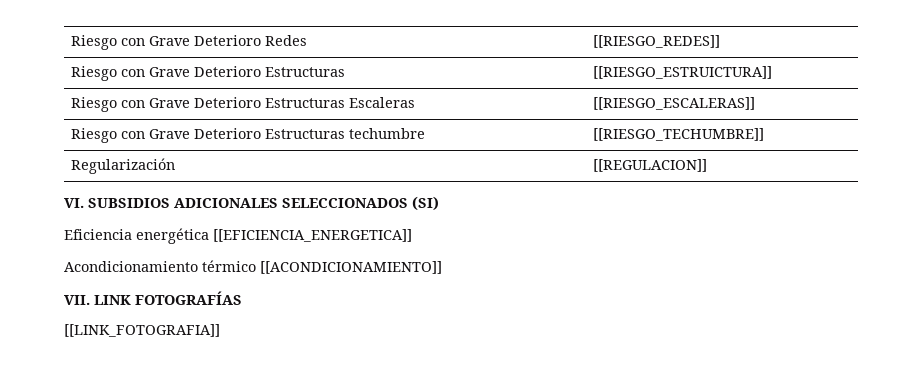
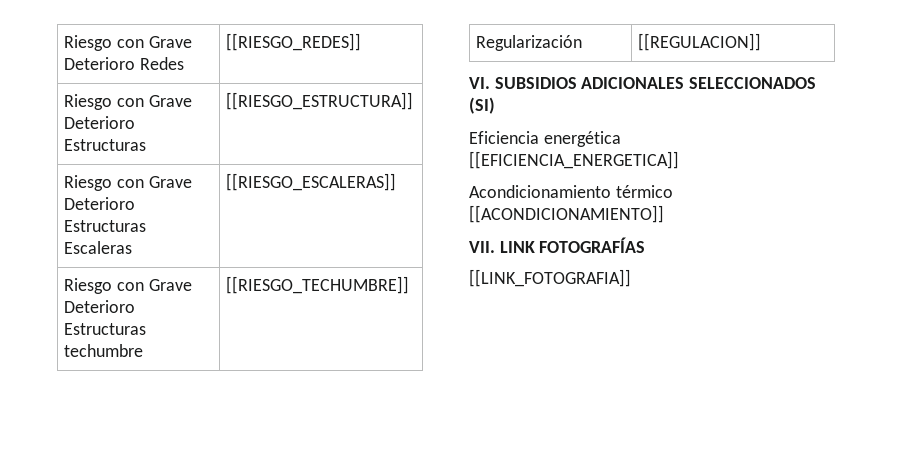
- Riesgo con Grave Deterioro Estructuras | [[RIESGO_ESTRUICTURA]]
+ Riesgo con Grave Deterioro Estructuras | [[RIESGO_ESTRUCTURA]]

